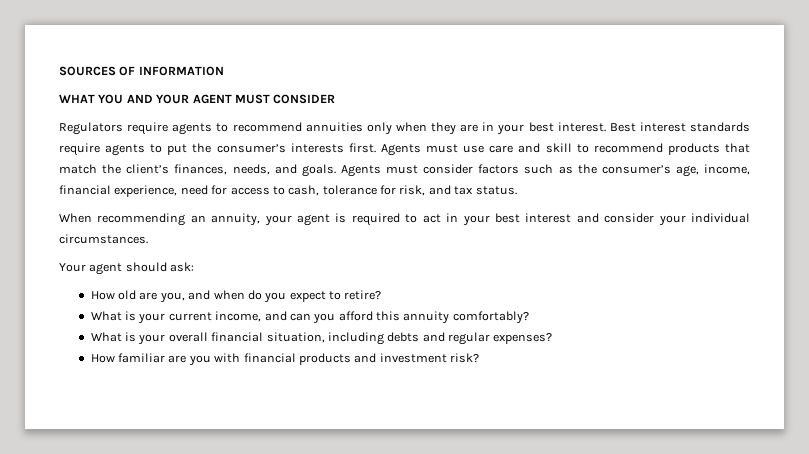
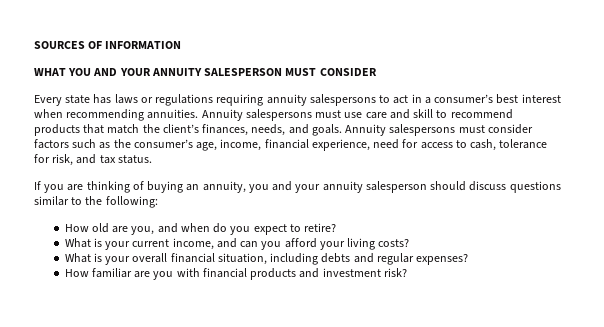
- WHAT YOU AND YOUR AGENT MUST CONSIDER
+ WHAT YOU AND YOUR ANNUITY SALESPERSON MUST CONSIDER
- Regulators require agents to recommend annuities only when they are in your best interest. Best interest standards require agents to put the consumer’s interests first. Agents must use care and skill to recommend products that match the client’s finances, needs, and goals.
+ Every state has laws or regulations requiring annuity salespersons to act in a consumer’s best interest when recommending annuities. Annuity salespersons must use care and skill to recommend products that match the client’s finances, needs, and goals.
- Agents must consider factors such as the consumer’s age, income, financial experience, need for access to cash, tolerance for risk, and tax status.
+ Annuity salespersons must consider factors such as the consumer’s age, income, financial experience, need for access to cash, tolerance for risk, and tax status.
- When recommending an annuity, your agent is required to act in your best interest and consider your individual circumstances.
- Your agent should ask:
+ If you are thinking of buying an annuity, you and your annuity salesperson should discuss questions similar to the following:
- What is your current income, and can you afford this annuity comfortably?
+ What is your current income, and can you afford your living costs?

